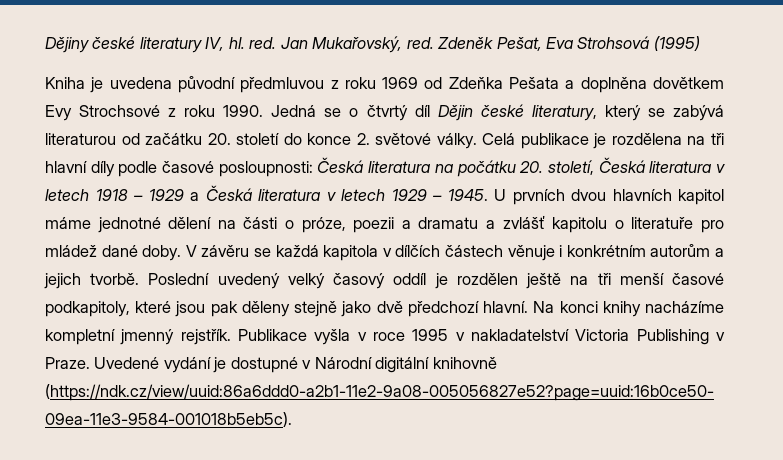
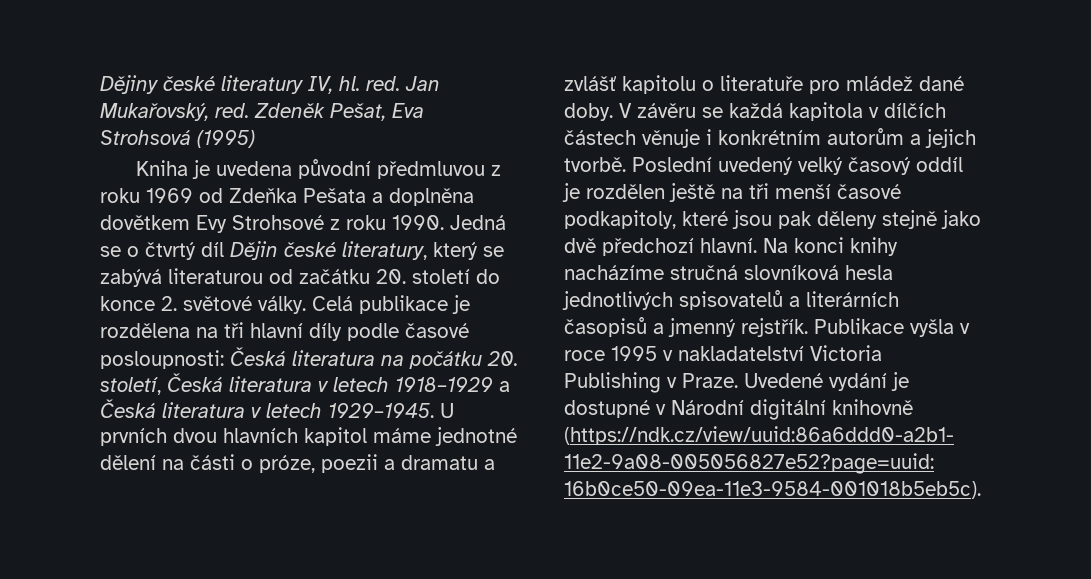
- Kniha je uvedena původní předmluvou z roku 1969 od Zdeňka Pešata a doplněna dovětkem Evy Strochsové z roku 1990.
+ Kniha je uvedena původní předmluvou z roku 1969 od Zdeňka Pešata a doplněna dovětkem Evy Strohsové z roku 1990.
- Celá publikace je rozdělena na tři hlavní díly podle časové posloupnosti: Česká literatura na počátku 20. století, Česká literatura v letech 1918 – 1929 a Česká literatura v letech 1929 – 1945.
+ Celá publikace je rozdělena na tři hlavní díly podle časové posloupnosti: Česká literatura na počátku 20. století, Česká literatura v letech 1918–1929 a Česká literatura v letech 1929–1945.
- Na konci knihy nacházíme kompletní jmenný rejstřík.
+ Na konci knihy nacházíme stručná slovníková hesla jednotlivých spisovatelů a literárních časopisů a jmenný rejstřík.

